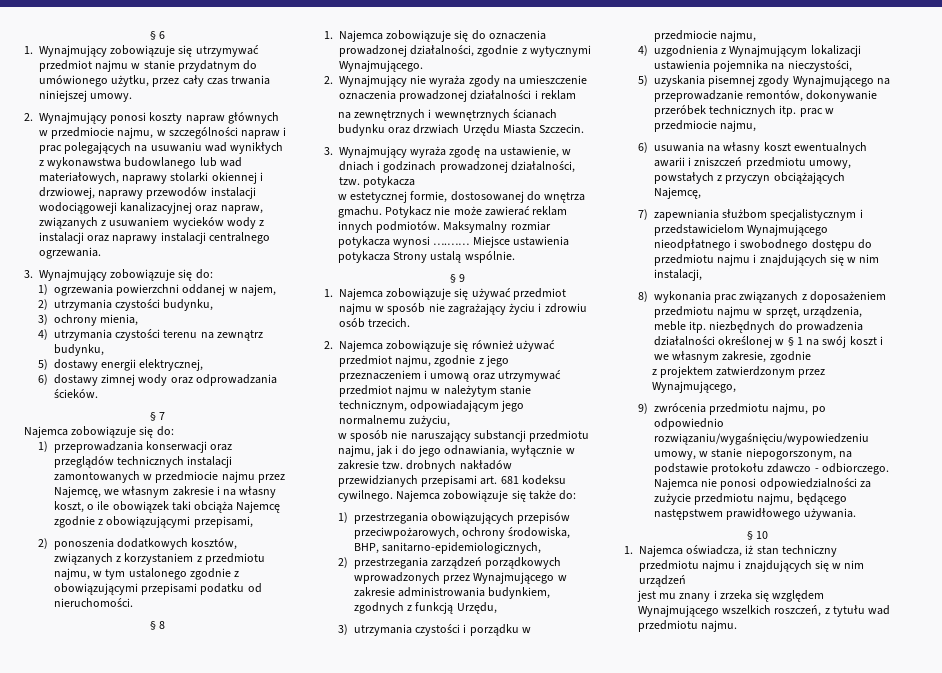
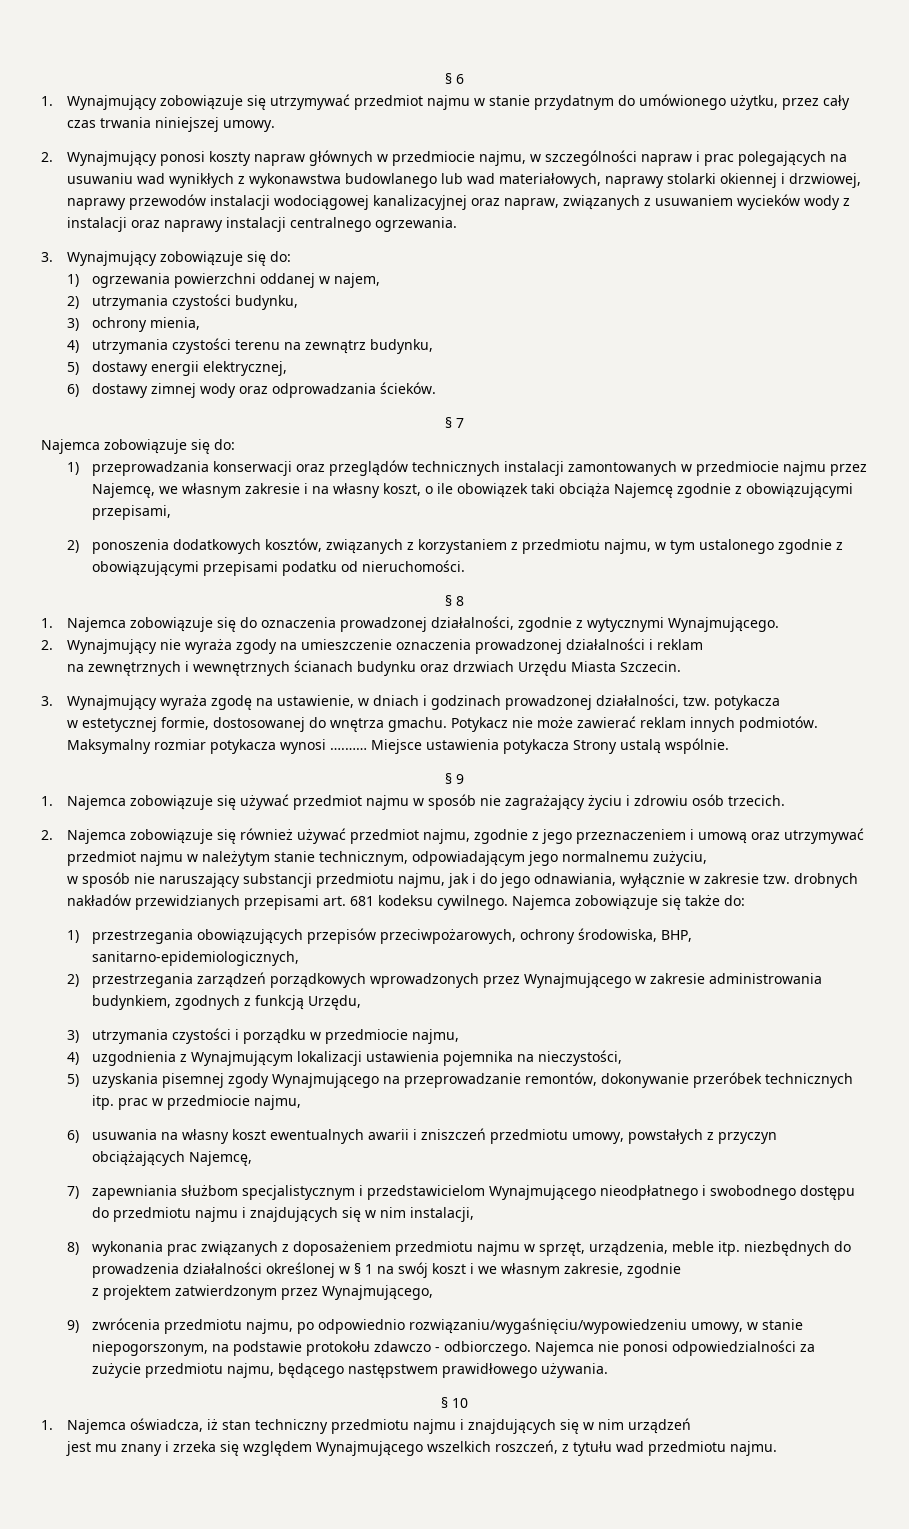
- 2. Wynajmujący ponosi koszty napraw głównych w przedmiocie najmu, w szczególności napraw i prac polegających na usuwaniu wad wynikłych z wykonawstwa budowlanego lub wad materiałowych, naprawy stolarki okiennej i drzwiowej, naprawy przewodów instalacji wodociągoweji kanalizacyjnej oraz napraw, związanych z usuwaniem wycieków wody z instalacji oraz naprawy instalacji centralnego ogrzewania.
+ 2. Wynajmujący ponosi koszty napraw głównych w przedmiocie najmu, w szczególności napraw i prac polegających na usuwaniu wad wynikłych z wykonawstwa budowlanego lub wad materiałowych, naprawy stolarki okiennej i drzwiowej, naprawy przewodów instalacji wodociągowej kanalizacyjnej oraz napraw, związanych z usuwaniem wycieków wody z instalacji oraz naprawy instalacji centralnego ogrzewania.

